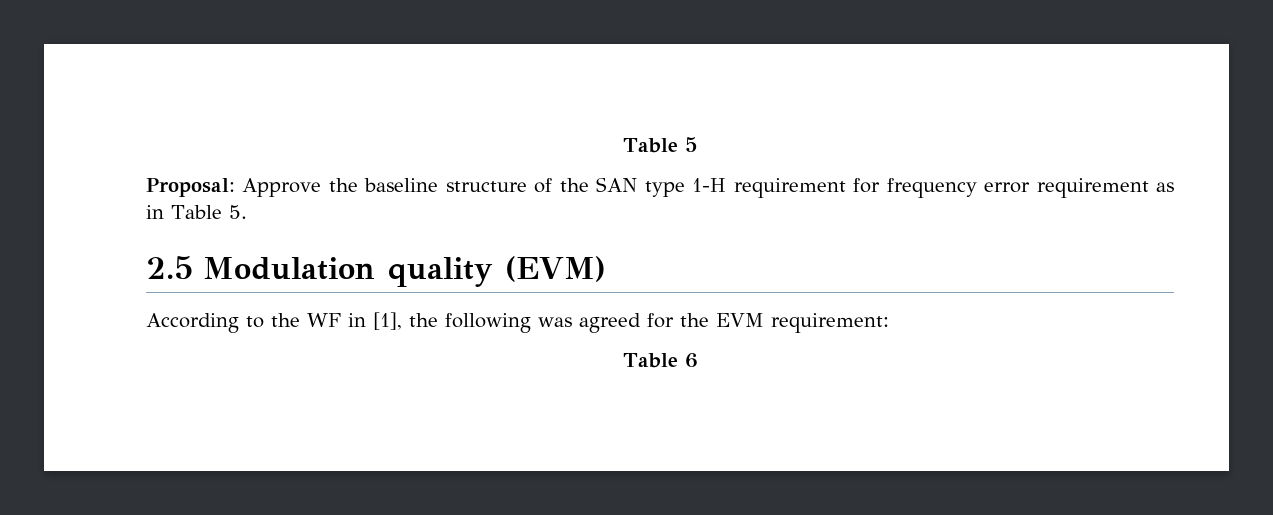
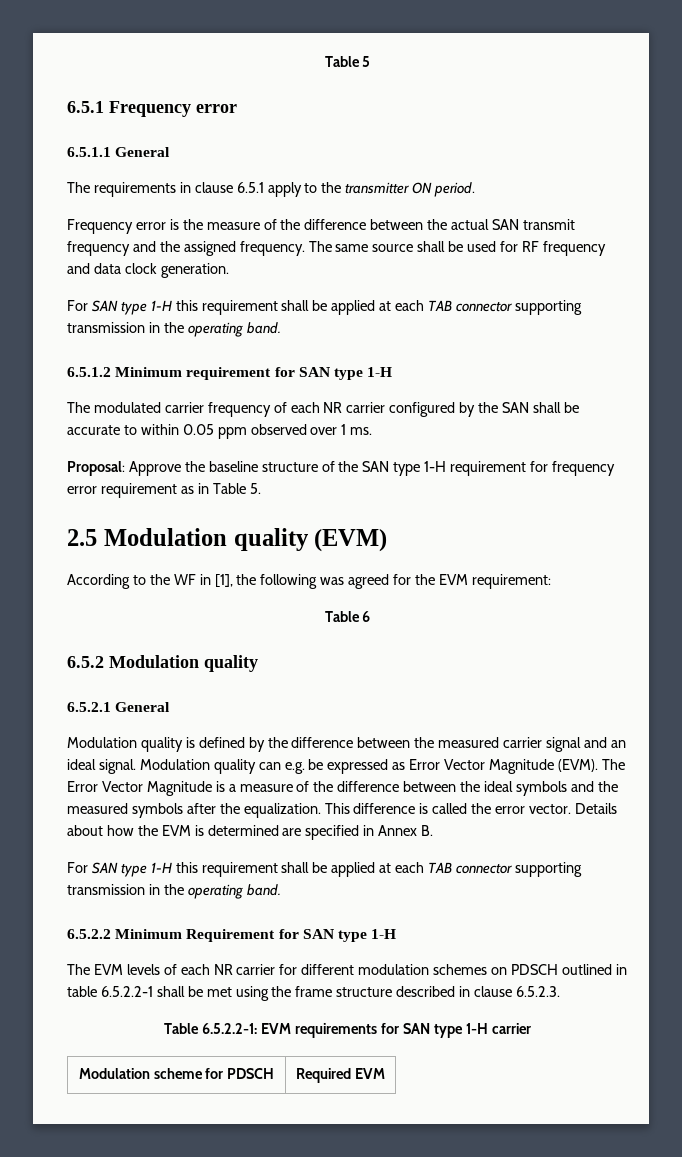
+ 6.5.1 Frequency error
+ 6.5.1.1 General
+ The requirements in clause 6.5.1 apply to the transmitter ON period.
+ Frequency error is the measure of the difference between the actual SAN transmit frequency and the assigned frequency. The same source shall be used for RF frequency and data clock generation.
+ For SAN type 1-H this requirement shall be applied at each TAB connector supporting transmission in the operating band.
+ 6.5.1.2 Minimum requirement for SAN type 1-H
+ The modulated carrier frequency of each NR carrier configured by the SAN shall be accurate to within 0.05 ppm observed over 1 ms.
+ 6.5.2 Modulation quality
+ 6.5.2.1 General
+ Modulation quality is defined by the difference between the measured carrier signal and an ideal signal. Modulation quality can e.g. be expressed as Error Vector Magnitude (EVM). The Error Vector Magnitude is a measure of the difference between the ideal symbols and the measured symbols after the equalization. This difference is called the error vector. Details about how the EVM is determined are specified in Annex B.
+ For SAN type 1-H this requirement shall be applied at each TAB connector supporting transmission in the operating band.
+ 6.5.2.2 Minimum Requirement for SAN type 1-H
+ The EVM levels of each NR carrier for different modulation schemes on PDSCH outlined in table 6.5.2.2-1 shall be met using the frame structure described in clause 6.5.2.3.
+ Table 6.5.2.2-1: EVM requirements for SAN type 1-H carrier
+ Modulation scheme for PDSCH | Required EVM

